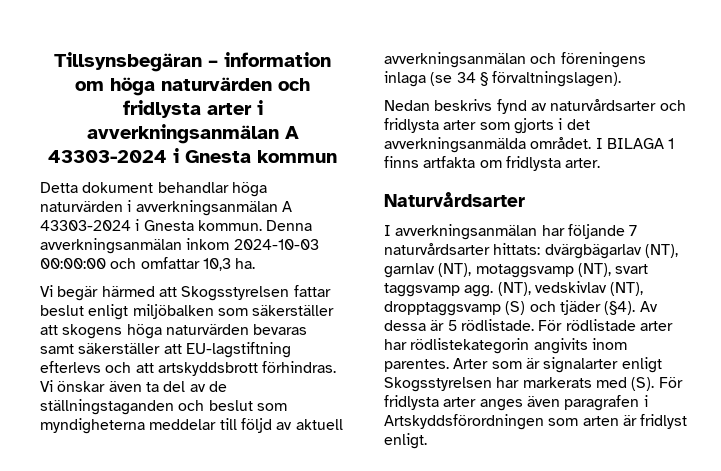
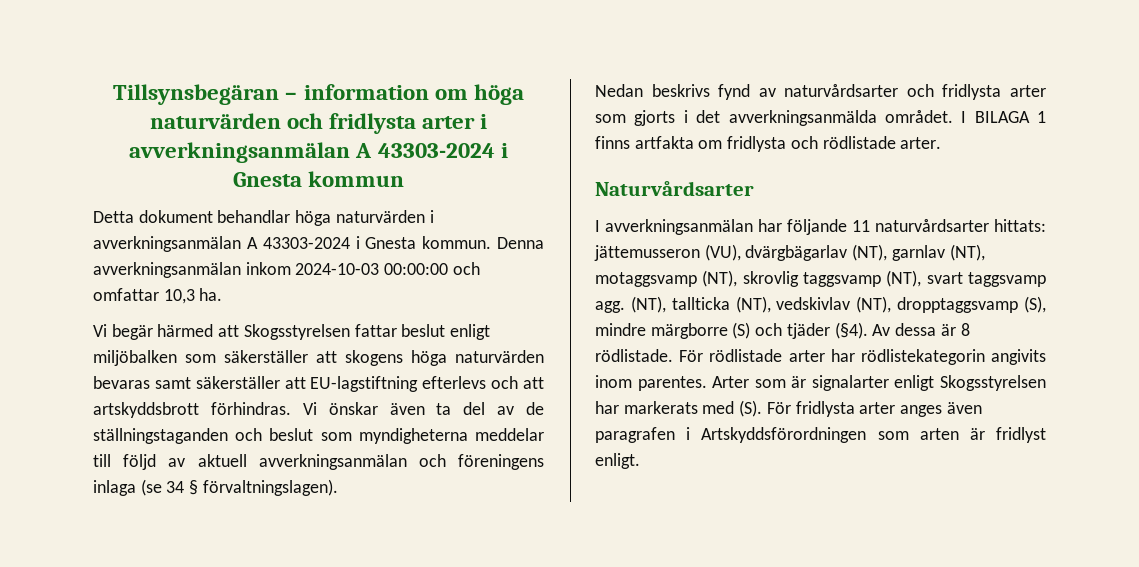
- I BILAGA 1 finns artfakta om fridlysta arter.
+ I BILAGA 1 finns artfakta om fridlysta och rödlistade arter.
- I avverkningsanmälan har följande 7 naturvårdsarter hittats: dvärgbägarlav (NT), garnlav (NT), motaggsvamp (NT), svart taggsvamp agg.
+ I avverkningsanmälan har följande 11 naturvårdsarter hittats: jättemusseron (VU), dvärgbägarlav (NT), garnlav (NT), motaggsvamp (NT), skrovlig taggsvamp (NT), svart taggsvamp agg.
- (NT), vedskivlav (NT), dropptaggsvamp (S) och tjäder (§4).
+ (NT), tallticka (NT), vedskivlav (NT), dropptaggsvamp (S), mindre märgborre (S) och tjäder (§4).
- Av dessa är 5 rödlistade.
+ Av dessa är 8 rödlistade.

